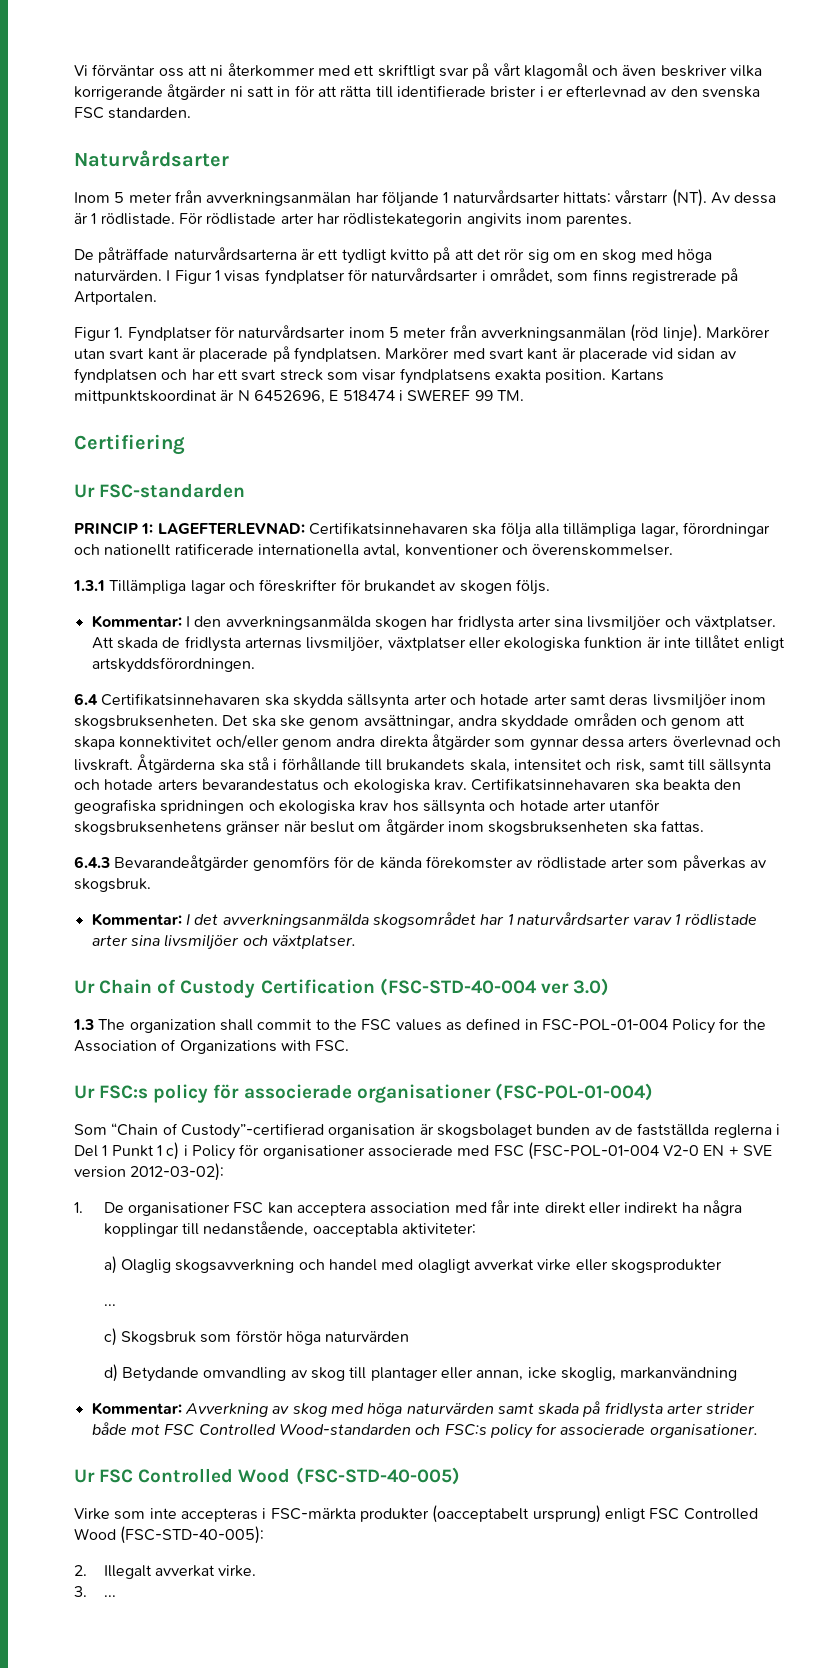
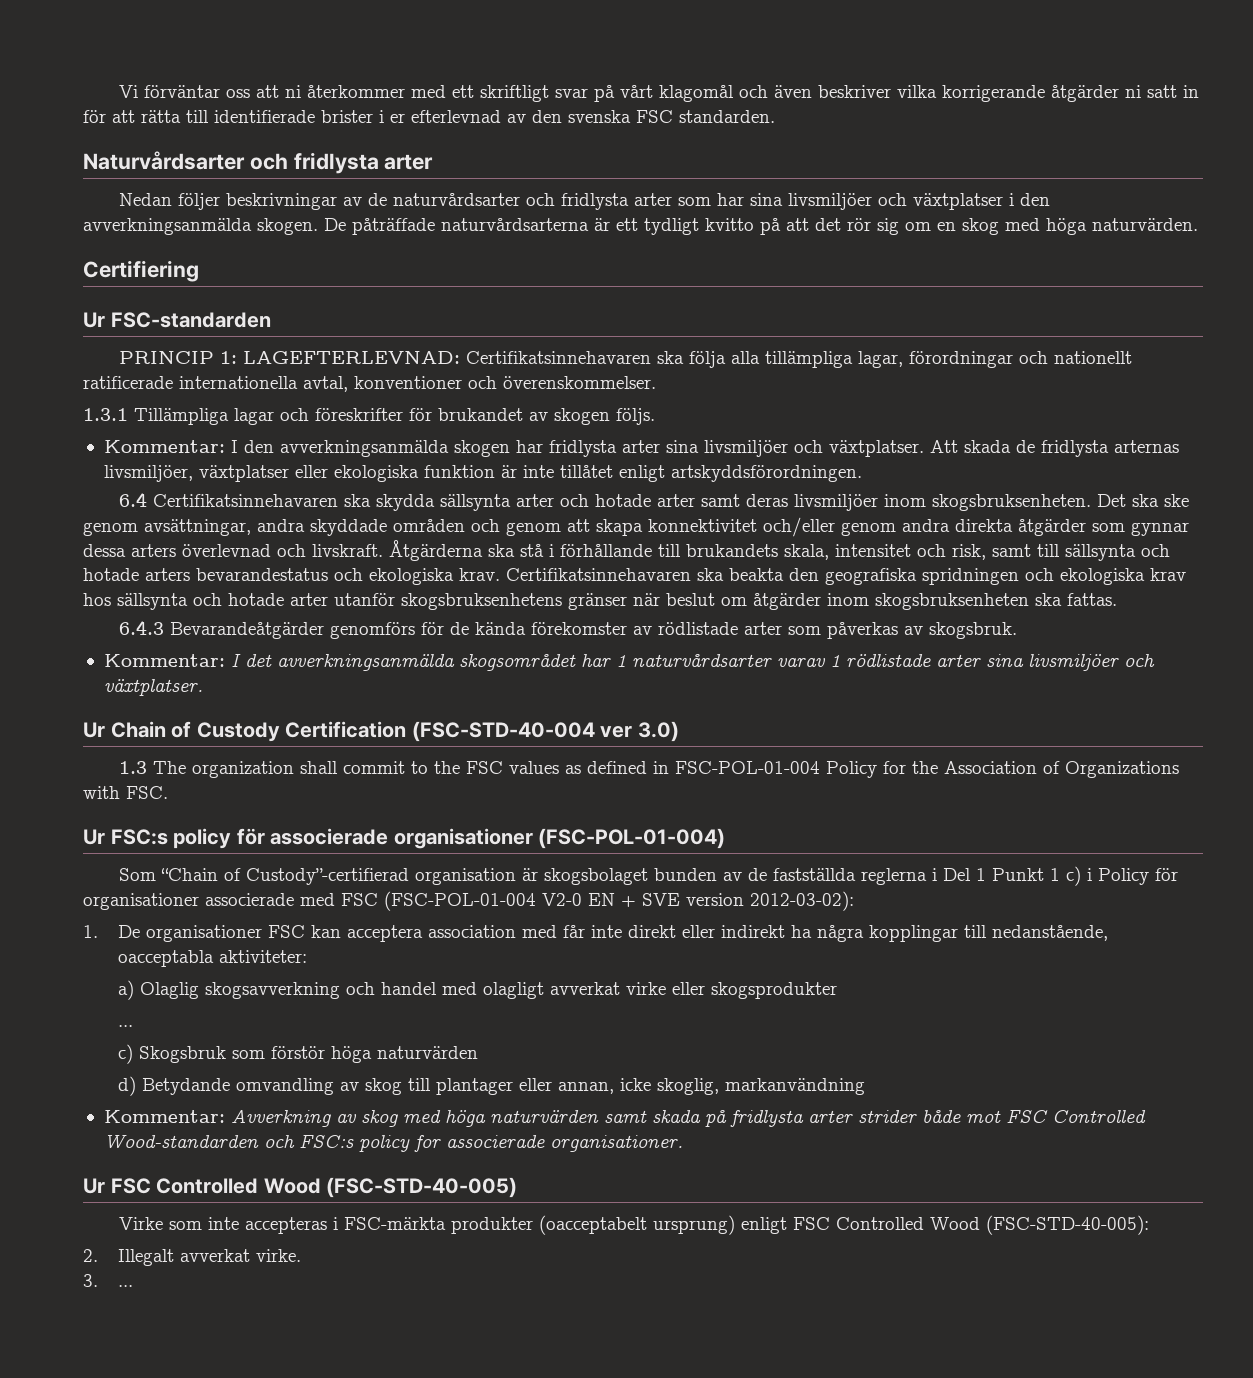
- Naturvårdsarter
- Inom 5 meter från avverkningsanmälan har följande 1 naturvårdsarter hittats: vårstarr (NT). Av dessa är 1 rödlistade. För rödlistade arter har rödlistekategorin angivits inom parentes.
- De påträffade naturvårdsarterna är ett tydligt kvitto på att det rör sig om en skog med höga naturvärden. I Figur 1 visas fyndplatser för naturvårdsarter i området, som finns registrerade på Artportalen.
- Figur 1. Fyndplatser för naturvårdsarter inom 5 meter från avverkningsanmälan (röd linje). Markörer utan svart kant är placerade på fyndplatsen. Markörer med svart kant är placerade vid sidan av fyndplatsen och har ett svart streck som visar fyndplatsens exakta position. Kartans mittpunktskoordinat är N 6452696, E 518474 i SWEREF 99 TM.
+ Naturvårdsarter och fridlysta arter
+ Nedan följer beskrivningar av de naturvårdsarter och fridlysta arter som har sina livsmiljöer och växtplatser i den avverkningsanmälda skogen. De påträffade naturvårdsarterna är ett tydligt kvitto på att det rör sig om en skog med höga naturvärden.

